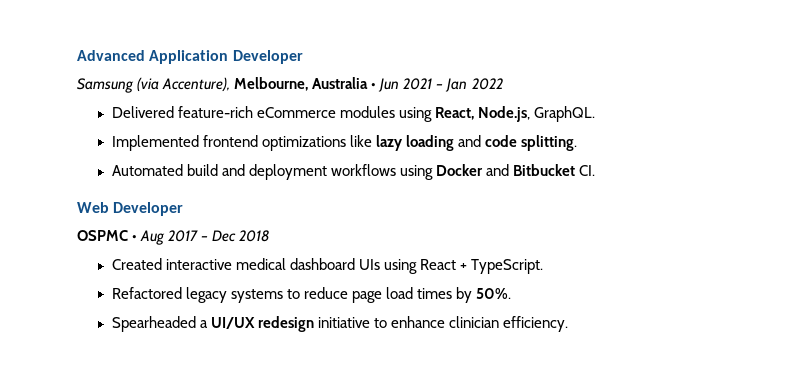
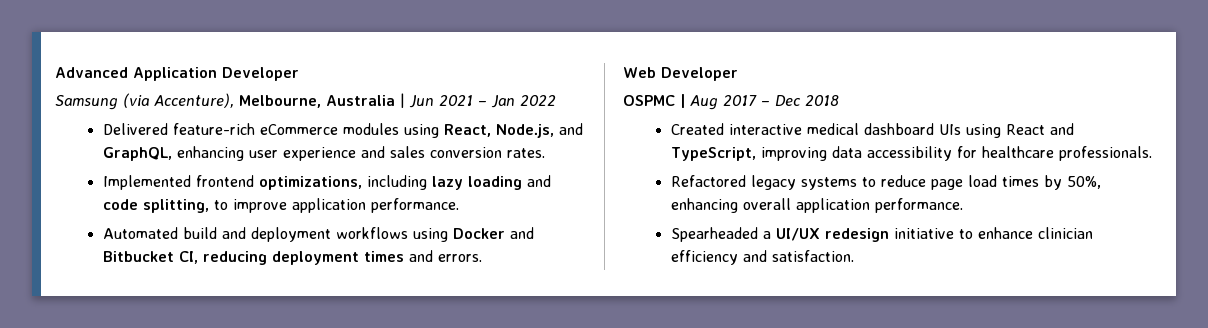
- Samsung (via Accenture), Melbourne, Australia • Jun 2021 – Jan 2022
+ Samsung (via Accenture), Melbourne, Australia | Jun 2021 – Jan 2022
- Delivered feature-rich eCommerce modules using React, Node.js, GraphQL.
+ Delivered feature-rich eCommerce modules using React, Node.js, and GraphQL, enhancing user experience and sales conversion rates.
- Implemented frontend optimizations like lazy loading and code splitting.
+ Implemented frontend optimizations, including lazy loading and code splitting, to improve application performance.
- Automated build and deployment workflows using Docker and Bitbucket CI.
+ Automated build and deployment workflows using Docker and Bitbucket CI, reducing deployment times and errors.
- OSPMC • Aug 2017 – Dec 2018
+ OSPMC | Aug 2017 – Dec 2018
- Created interactive medical dashboard UIs using React + TypeScript.
+ Created interactive medical dashboard UIs using React and TypeScript, improving data accessibility for healthcare professionals.
- Refactored legacy systems to reduce page load times by 50%.
+ Refactored legacy systems to reduce page load times by 50%, enhancing overall application performance.
- Spearheaded a UI/UX redesign initiative to enhance clinician efficiency.
+ Spearheaded a UI/UX redesign initiative to enhance clinician efficiency and satisfaction.

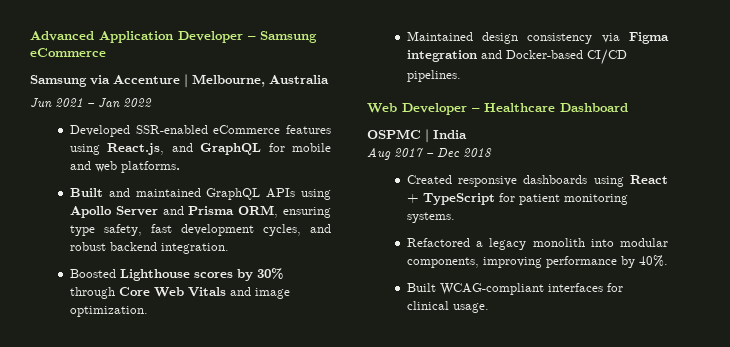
- Advanced Application Developer
- Samsung (via Accenture), Melbourne, Australia | Jun 2021 – Jan 2022
+ Advanced Application Developer – Samsung eCommerce
+ Samsung via Accenture | Melbourne, Australia
+ Jun 2021 – Jan 2022
- Delivered feature-rich eCommerce modules using React, Node.js, and GraphQL, enhancing user experience and sales conversion rates.
- Implemented frontend optimizations, including lazy loading and code splitting, to improve application performance.
- Automated build and deployment workflows using Docker and Bitbucket CI, reducing deployment times and errors.
+ Developed SSR-enabled eCommerce features using React.js, and GraphQL for mobile and web platforms.
+ Built and maintained GraphQL APIs using Apollo Server and Prisma ORM, ensuring type safety, fast development cycles, and robust backend integration.
+ Boosted Lighthouse scores by 30% through Core Web Vitals and image optimization.
+ Maintained design consistency via Figma integration and Docker-based CI/CD pipelines.
- Web Developer
+ Web Developer – Healthcare Dashboard
- OSPMC | Aug 2017 – Dec 2018
+ OSPMC | India
+ Aug 2017 – Dec 2018
- Created interactive medical dashboard UIs using React and TypeScript, improving data accessibility for healthcare professionals.
- Refactored legacy systems to reduce page load times by 50%, enhancing overall application performance.
- Spearheaded a UI/UX redesign initiative to enhance clinician efficiency and satisfaction.
+ Created responsive dashboards using React + TypeScript for patient monitoring systems.
+ Refactored a legacy monolith into modular components, improving performance by 40%.
+ Built WCAG-compliant interfaces for clinical usage.

